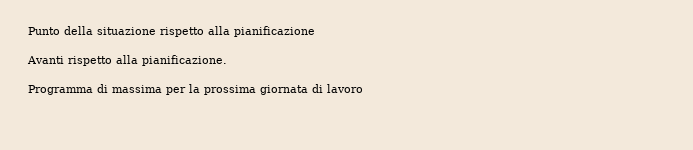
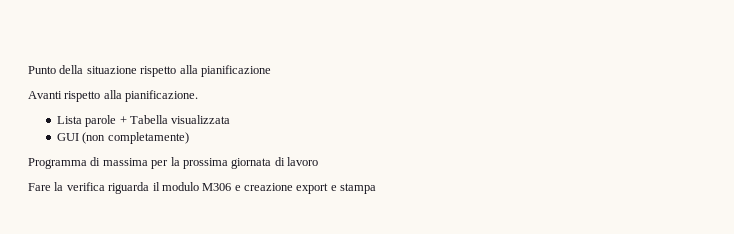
+ Lista parole + Tabella visualizzata
+ GUI (non completamente)
+ Fare la verifica riguarda il modulo M306 e creazione export e stampa

